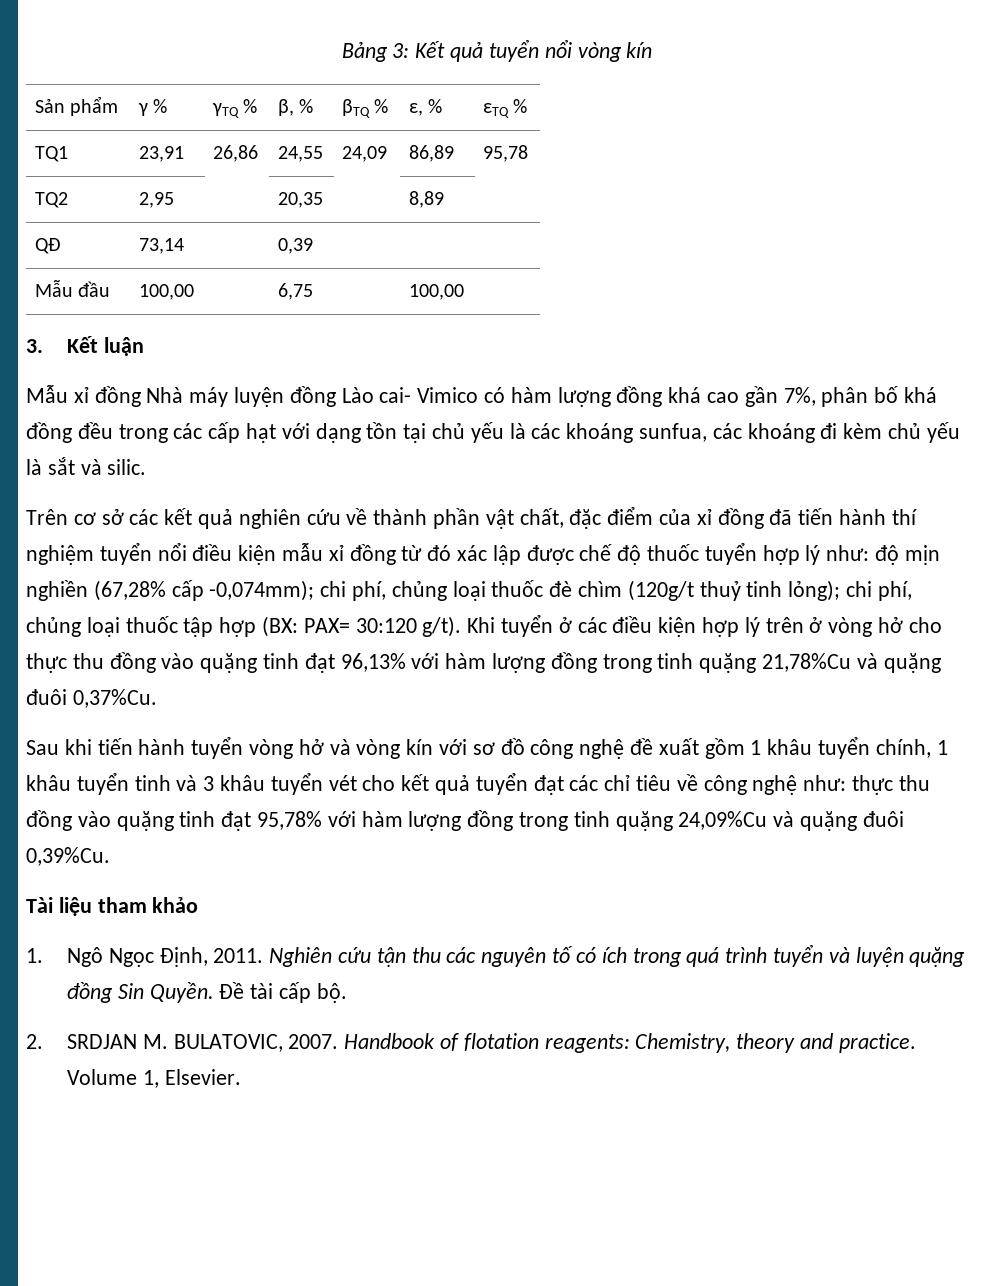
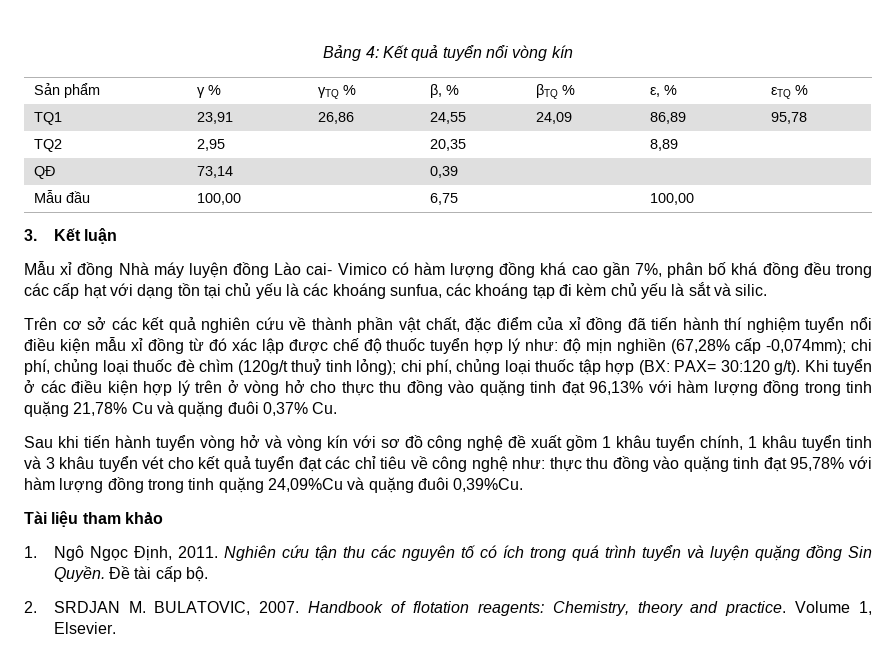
- Bảng 3: Kết quả tuyển nổi vòng kín
+ Bảng 4: Kết quả tuyển nổi vòng kín
- Mẫu xỉ đồng Nhà máy luyện đồng Lào cai- Vimico có hàm lượng đồng khá cao gần 7%, phân bố khá đồng đều trong các cấp hạt với dạng tồn tại chủ yếu là các khoáng sunfua, các khoáng đi kèm chủ yếu là sắt và silic.
+ Mẫu xỉ đồng Nhà máy luyện đồng Lào cai- Vimico có hàm lượng đồng khá cao gần 7%, phân bố khá đồng đều trong các cấp hạt với dạng tồn tại chủ yếu là các khoáng sunfua, các khoáng tạp đi kèm chủ yếu là sắt và silic.
- Khi tuyển ở các điều kiện hợp lý trên ở vòng hở cho thực thu đồng vào quặng tinh đạt 96,13% với hàm lượng đồng trong tinh quặng 21,78%Cu và quặng đuôi 0,37%Cu.
+ Khi tuyển ở các điều kiện hợp lý trên ở vòng hở cho thực thu đồng vào quặng tinh đạt 96,13% với hàm lượng đồng trong tinh quặng 21,78% Cu và quặng đuôi 0,37% Cu.

